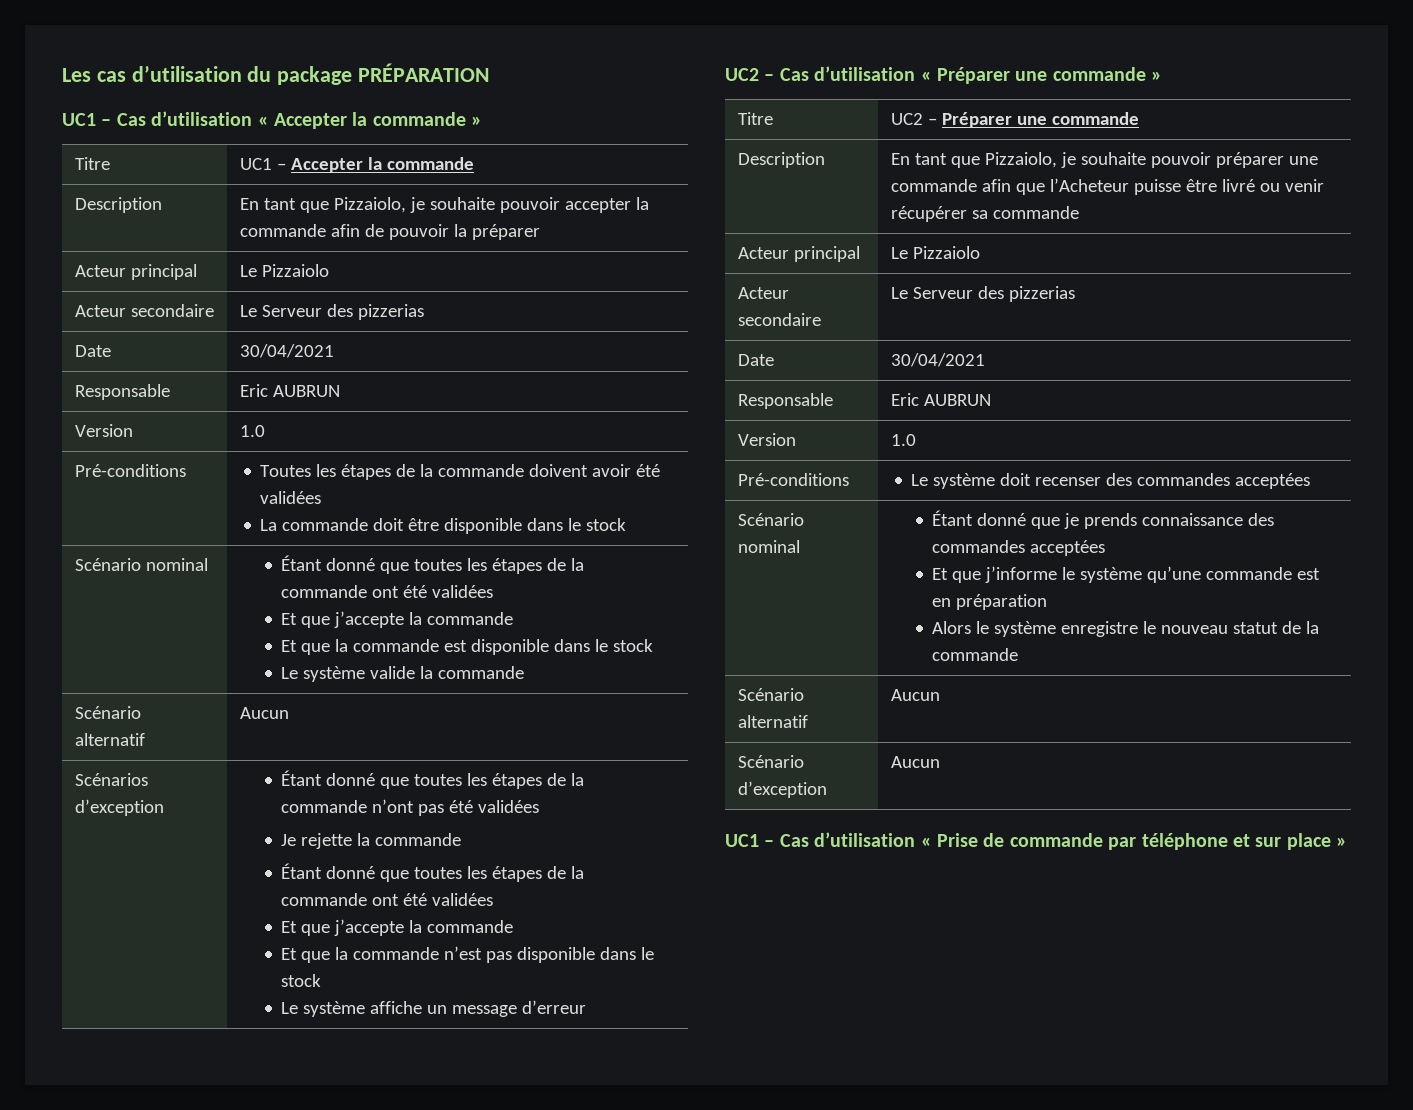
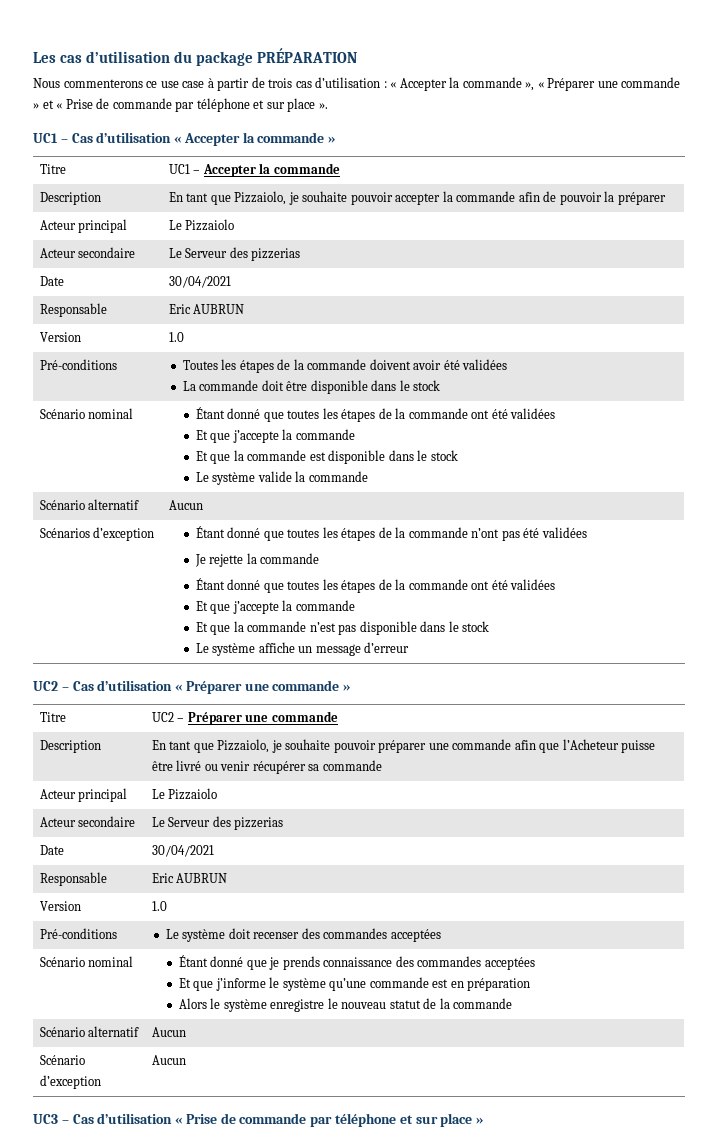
+ Nous commenterons ce use case à partir de trois cas d’utilisation : « Accepter la commande », « Préparer une commande » et « Prise de commande par téléphone et sur place ».
- UC1 – Cas d’utilisation « Prise de commande par téléphone et sur place »
+ UC3 – Cas d’utilisation « Prise de commande par téléphone et sur place »

